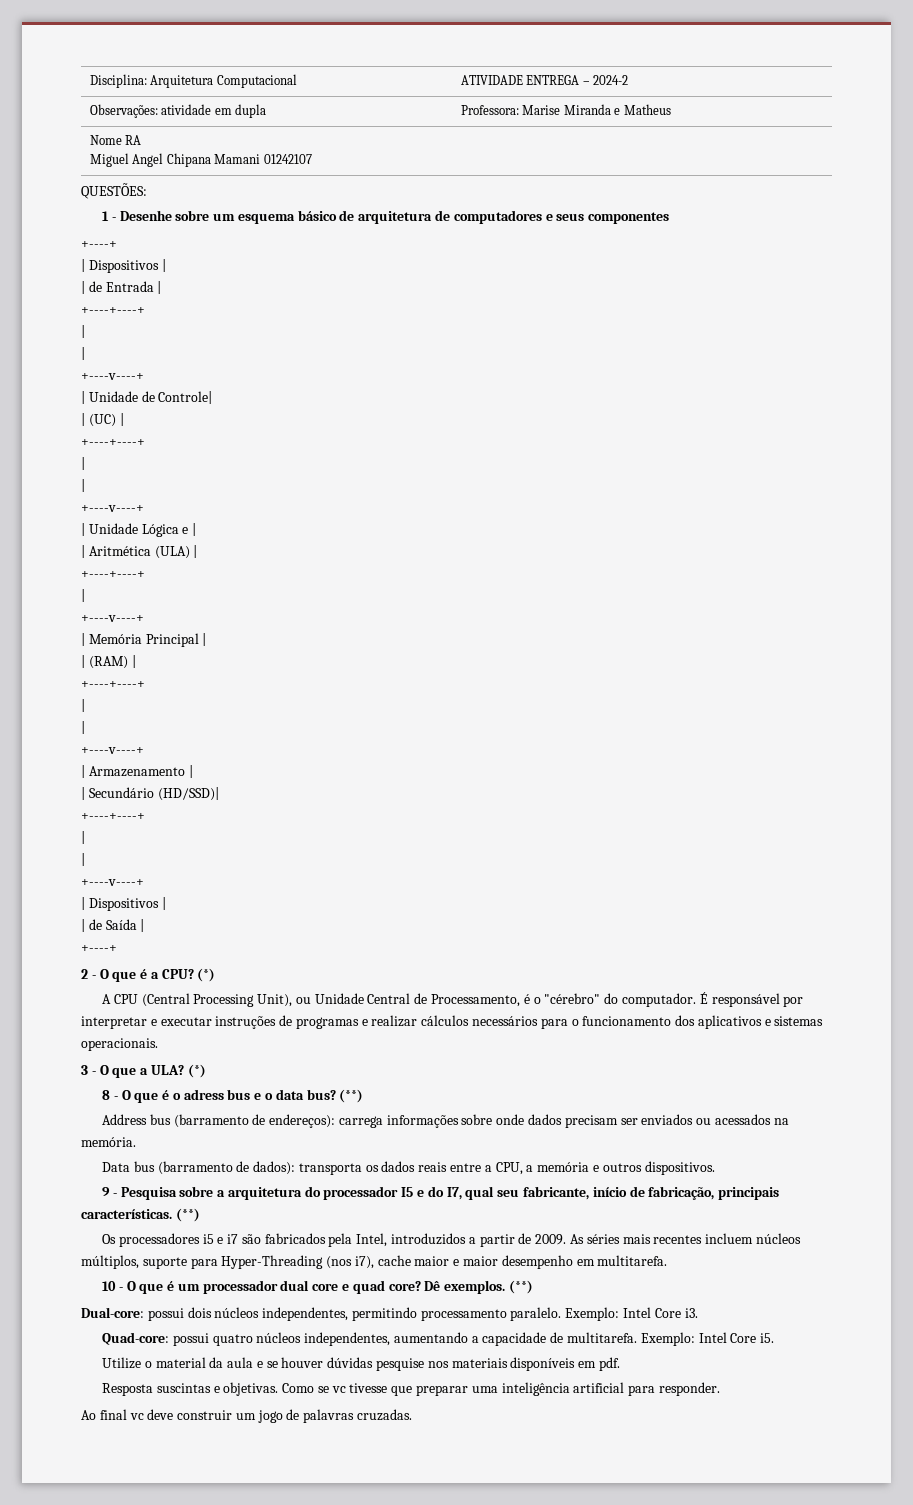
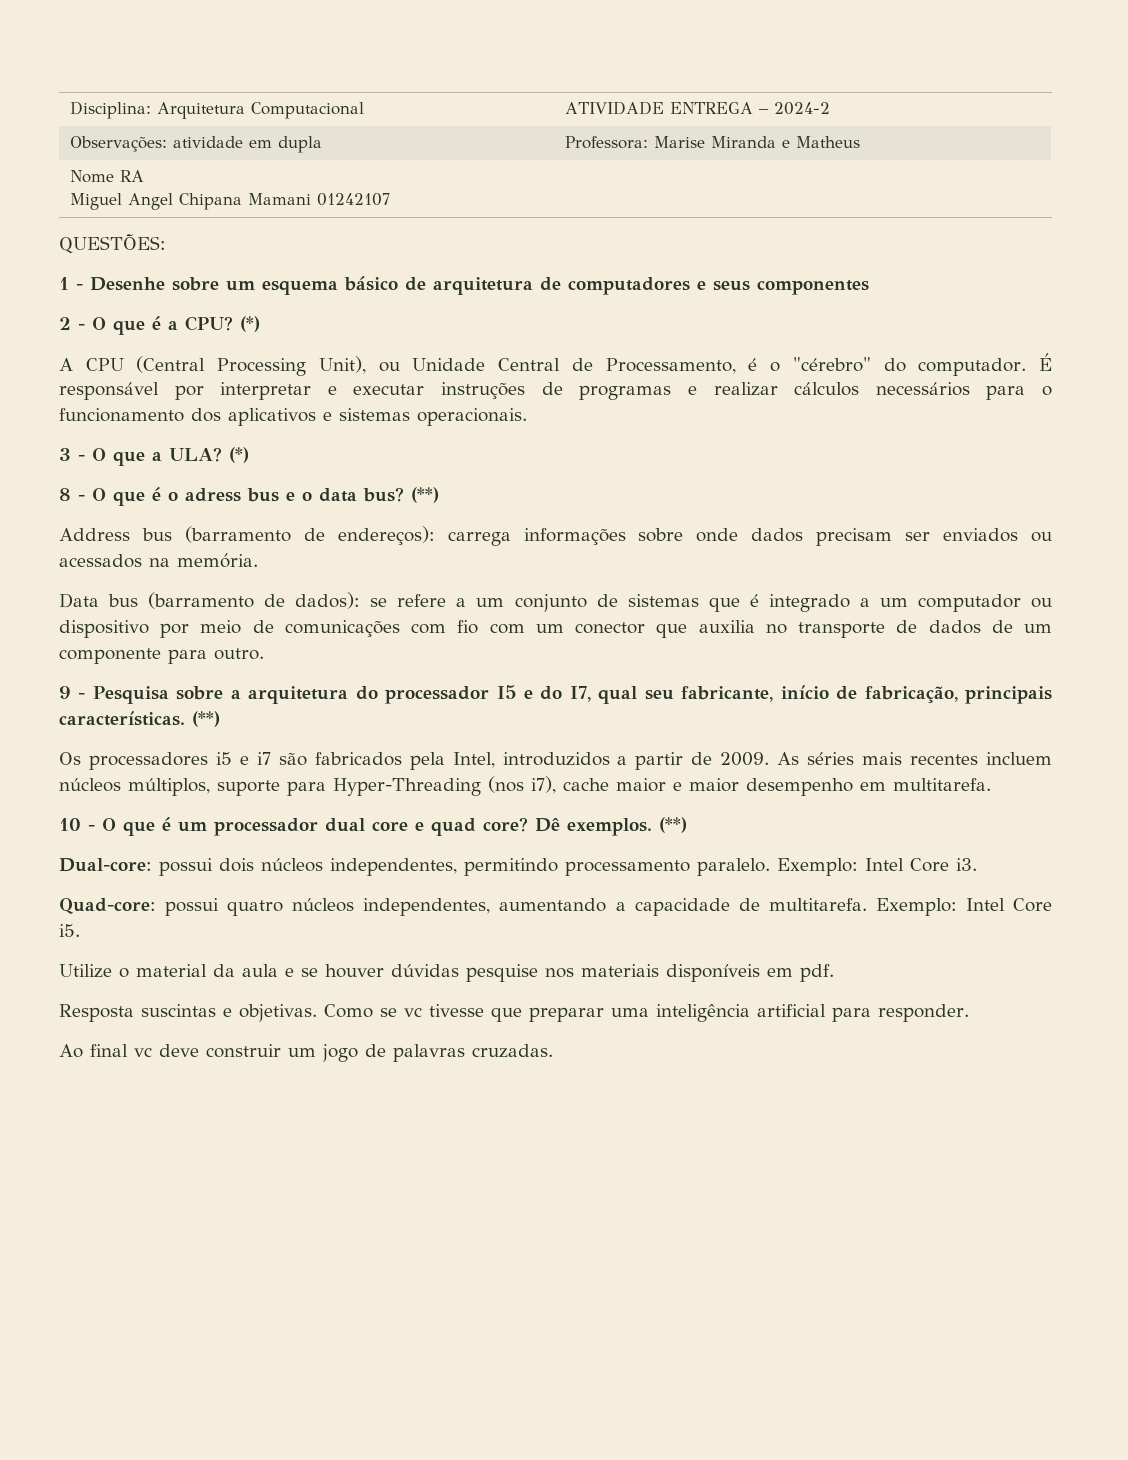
  1 - Desenhe sobre um esquema básico de arquitetura de computadores e seus componentes
- +----+
- | Dispositivos |
- | de Entrada |
- +----+----+
- |
- |
- +----v----+
- | Unidade de Controle|
- | (UC) |
- +----+----+
- |
- |
- +----v----+
- | Unidade Lógica e |
- | Aritmética (ULA) |
- +----+----+
- |
- +----v----+
- | Memória Principal |
- | (RAM) |
- +----+----+
- |
- |
- +----v----+
- | Armazenamento |
- | Secundário (HD/SSD)|
- +----+----+
- |
- |
- +----v----+
- | Dispositivos |
- | de Saída |
- +----+
- Data bus (barramento de dados): transporta os dados reais entre a CPU, a memória e outros dispositivos.
+ Data bus (barramento de dados): se refere a um conjunto de sistemas que é integrado a um computador ou dispositivo por meio de comunicações com fio com um conector que auxilia no transporte de dados de um componente para outro.

